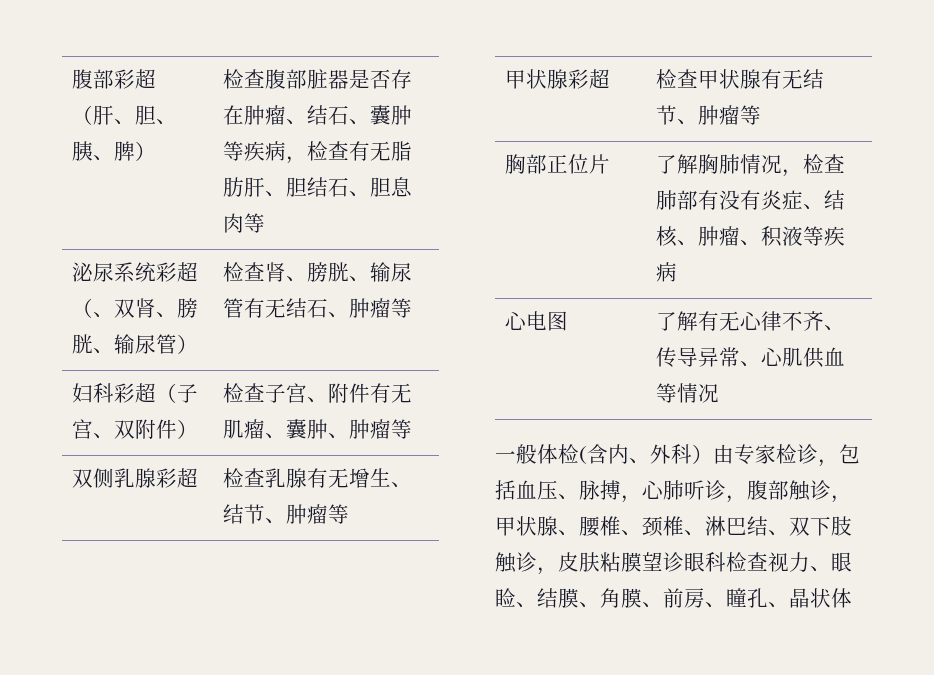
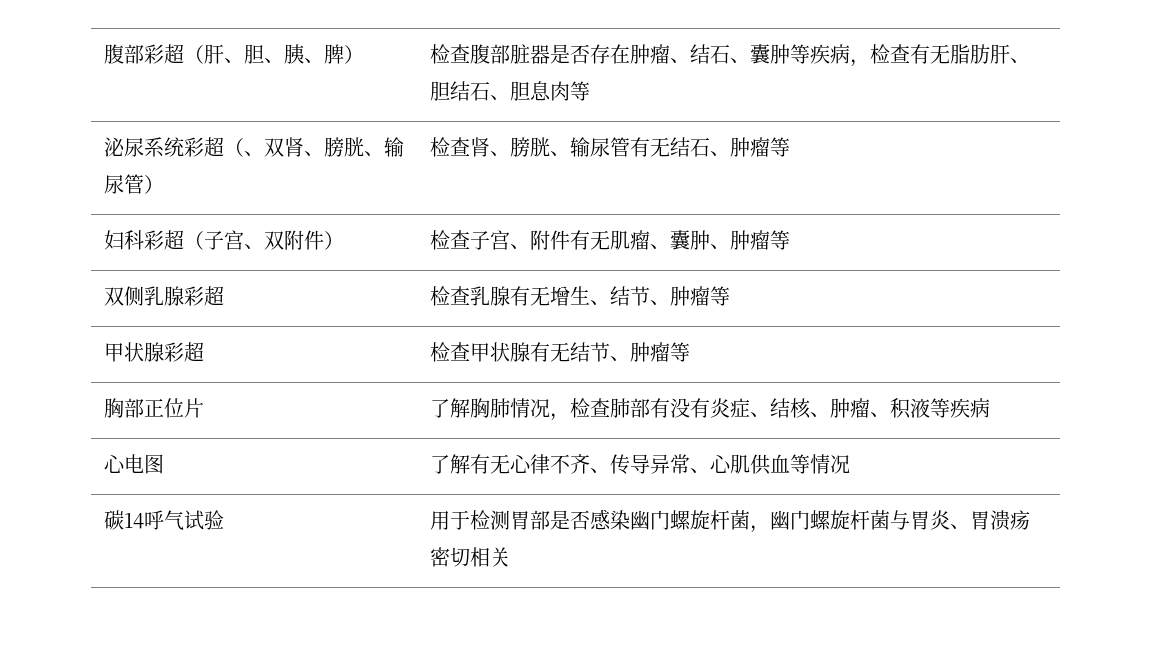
- 一般体检(含内、外科）由专家检诊，包括血压、脉搏，心肺听诊，腹部触诊，甲状腺、腰椎、颈椎、淋巴结、双下肢触诊，皮肤粘膜望诊眼科检查视力、眼睑、结膜、角膜、前房、瞳孔、晶状体
+ 碳14呼气试验 | 用于检测胃部是否感染幽门螺旋杆菌，幽门螺旋杆菌与胃炎、胃溃疡密切相关

